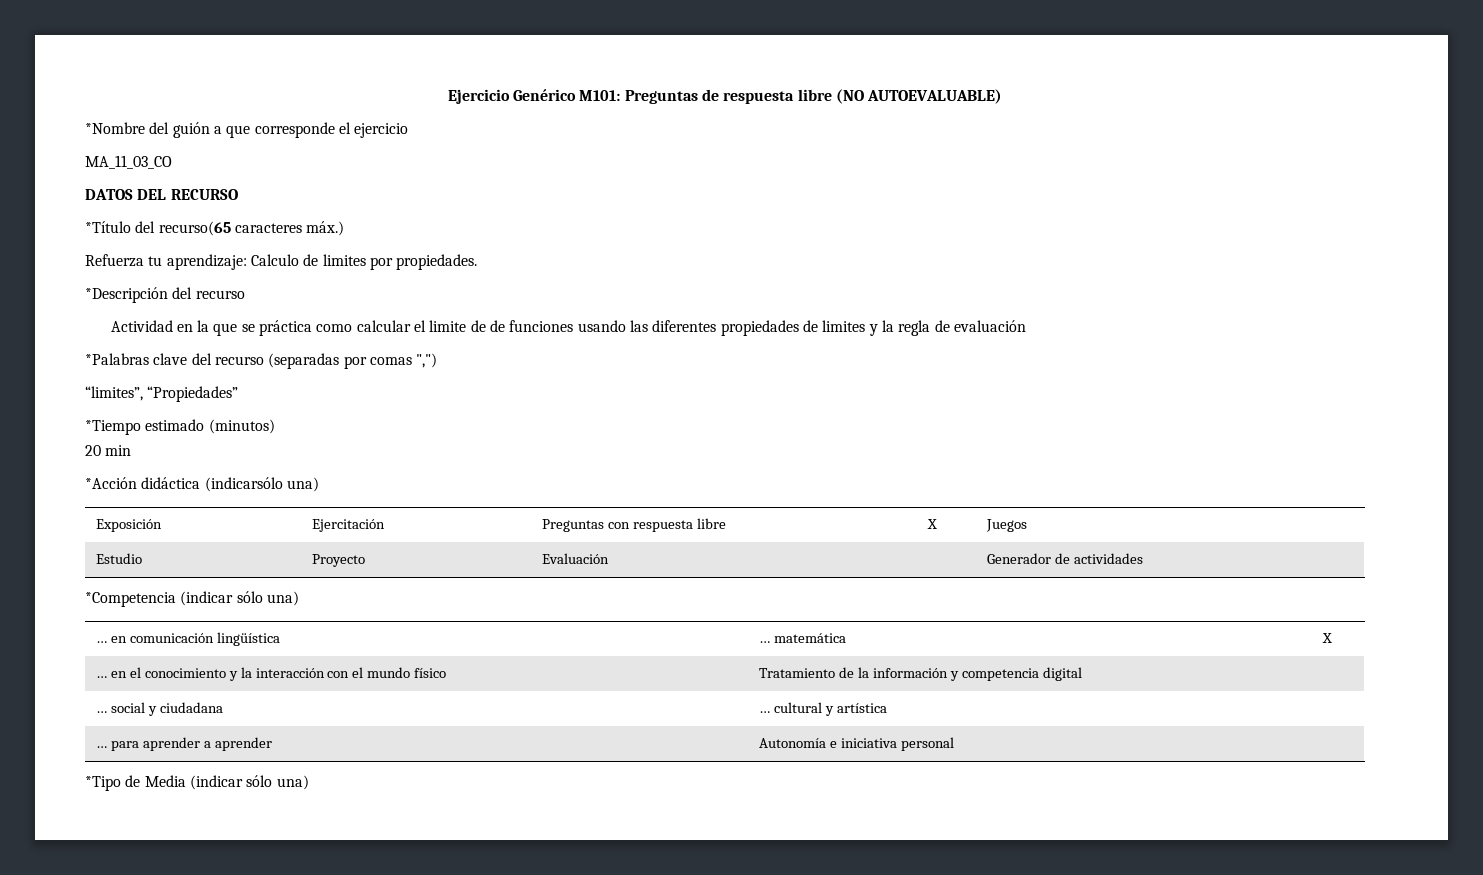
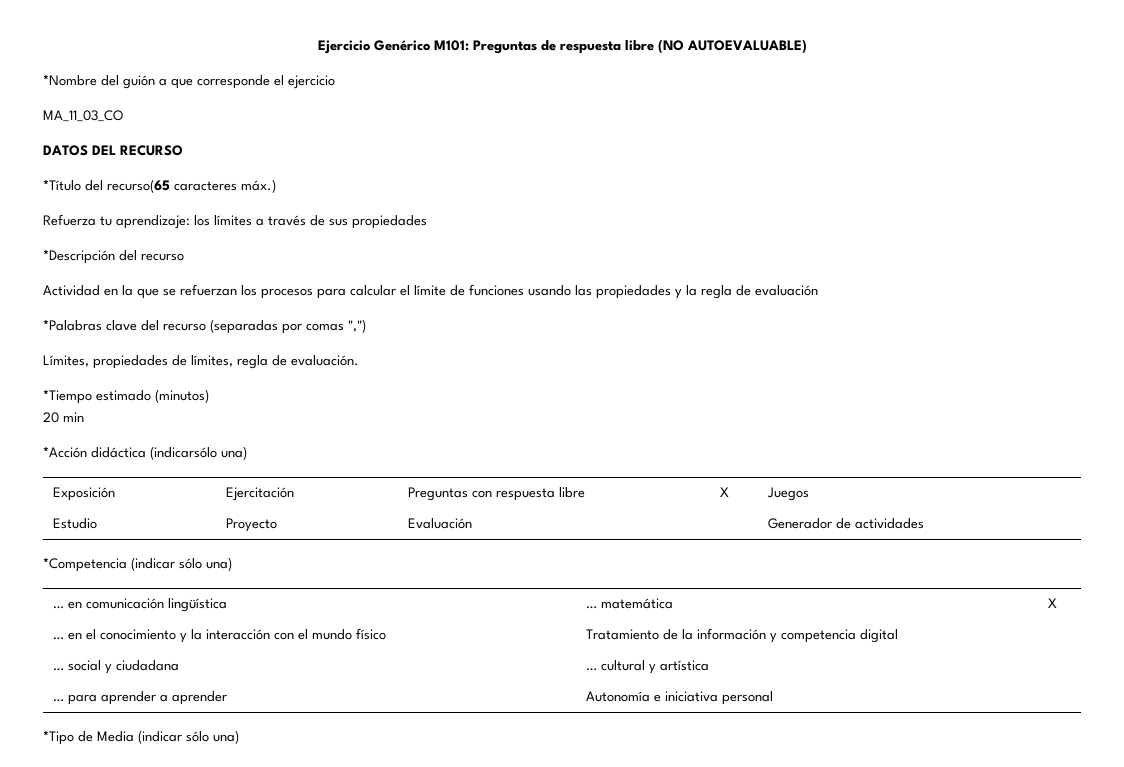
- Refuerza tu aprendizaje: Calculo de limites por propiedades.
+ Refuerza tu aprendizaje: los límites a través de sus propiedades
- Actividad en la que se práctica como calcular el limite de de funciones usando las diferentes propiedades de limites y la regla de evaluación
+ Actividad en la que se refuerzan los procesos para calcular el límite de funciones usando las propiedades y la regla de evaluación
- “limites”, “Propiedades”
+ Límites, propiedades de límites, regla de evaluación.

